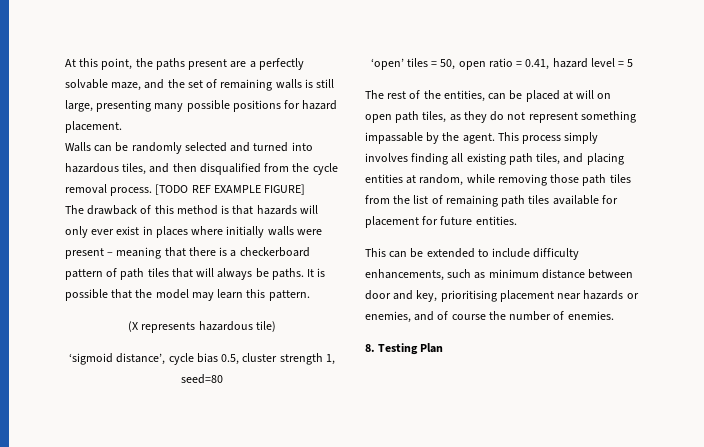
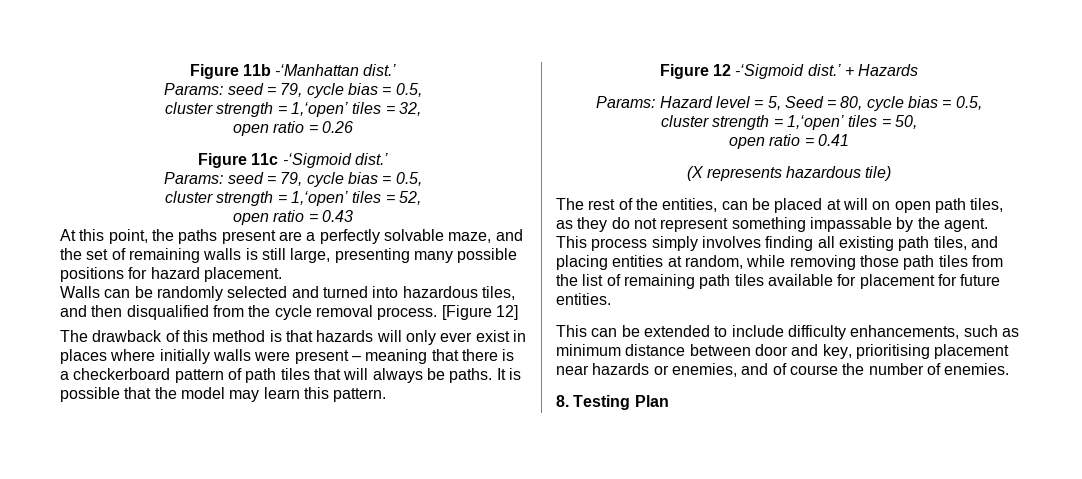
+ Figure 11b -‘Manhattan dist.’
+ Params: seed = 79, cycle bias = 0.5,
+ cluster strength = 1,‘open’ tiles = 32,
+ open ratio = 0.26
+ Figure 11c -‘Sigmoid dist.’
+ Params: seed = 79, cycle bias = 0.5,
+ cluster strength = 1,‘open’ tiles = 52,
+ open ratio = 0.43
- [TODO REF EXAMPLE FIGURE]
+ [Figure 12]
+ Figure 12 -‘Sigmoid dist.’ + Hazards
+ Params: Hazard level = 5, Seed = 80, cycle bias = 0.5,
+ cluster strength = 1,‘open’ tiles = 50,
+ open ratio = 0.41
  (X represents hazardous tile)
- ‘sigmoid distance’, cycle bias 0.5, cluster strength 1, seed=80
- ‘open’ tiles = 50, open ratio = 0.41, hazard level = 5

